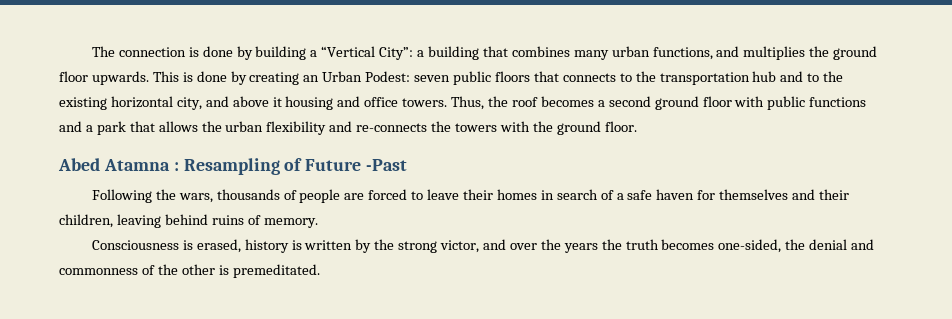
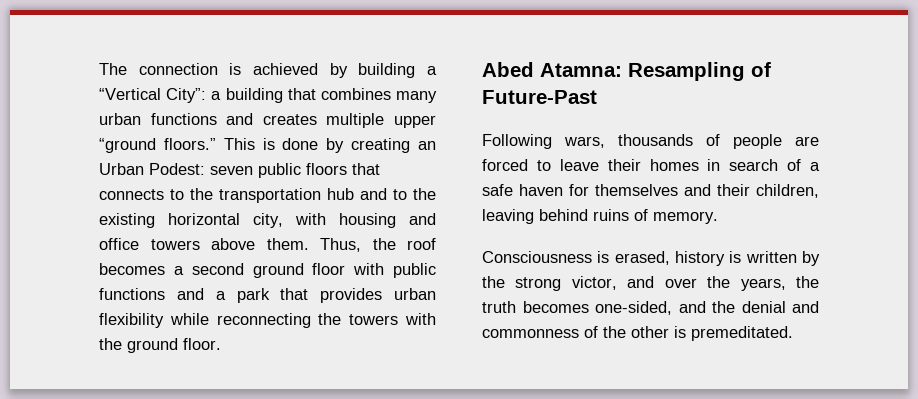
- The connection is done by building a “Vertical City”: a building that combines many urban functions, and multiplies the ground floor upwards.
+ The connection is achieved by building a “Vertical City”: a building that combines many urban functions and creates multiple upper “ground floors.”
- This is done by creating an Urban Podest: seven public floors that connects to the transportation hub and to the existing horizontal city, and above it housing and office towers.
+ This is done by creating an Urban Podest: seven public floors that connects to the transportation hub and to the existing horizontal city, with housing and office towers above them.
- Thus, the roof becomes a second ground floor with public functions and a park that allows the urban flexibility and re-connects the towers with the ground floor.
+ Thus, the roof becomes a second ground floor with public functions and a park that provides urban flexibility while reconnecting the towers with the ground floor.
- Abed Atamna : Resampling of Future -Past
+ Abed Atamna: Resampling of Future-Past
- Following the wars, thousands of people are forced to leave their homes in search of a safe haven for themselves and their children, leaving behind ruins of memory.
+ Following wars, thousands of people are forced to leave their homes in search of a safe haven for themselves and their children, leaving behind ruins of memory.
- Consciousness is erased, history is written by the strong victor, and over the years the truth becomes one-sided, the denial and commonness of the other is premeditated.
+ Consciousness is erased, history is written by the strong victor, and over the years, the truth becomes one-sided, and the denial and commonness of the other is premeditated.

